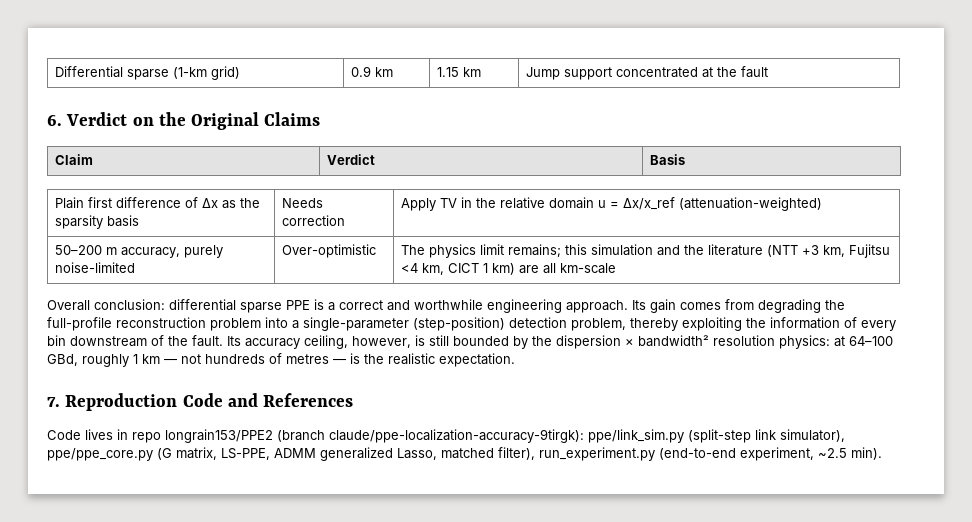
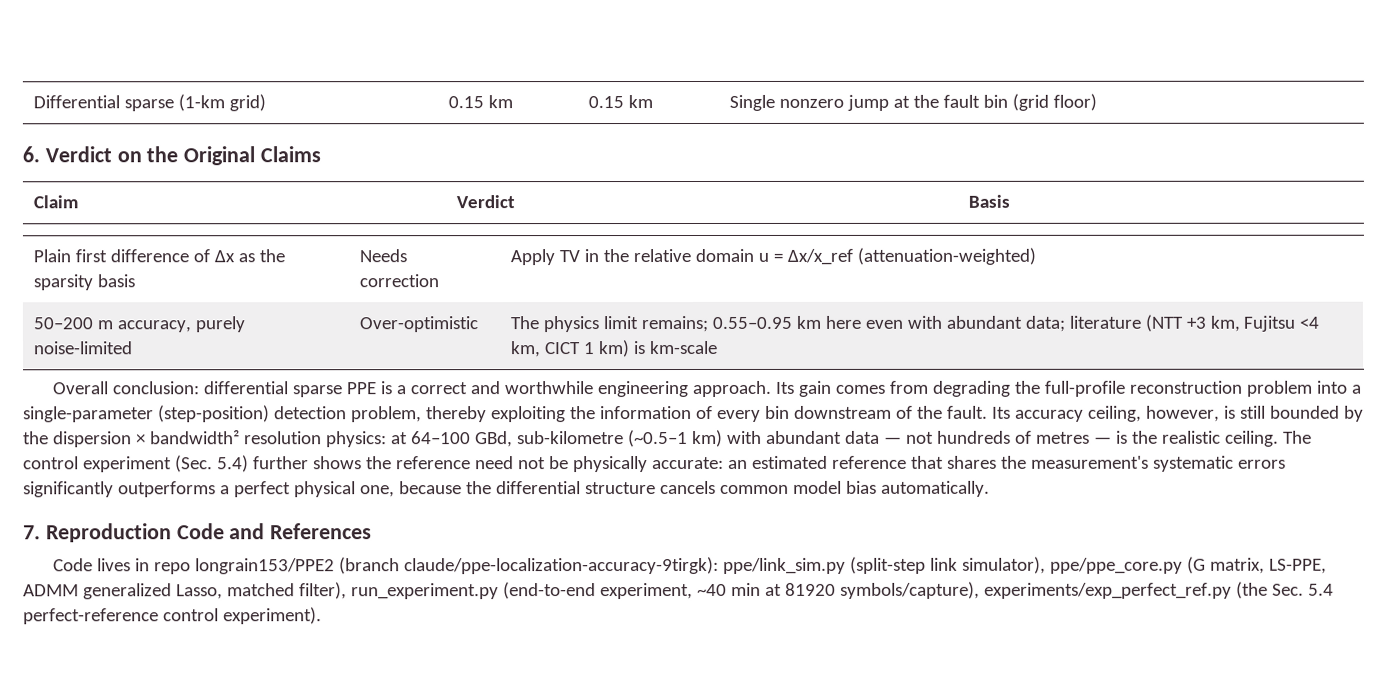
- Differential sparse (1-km grid) | 0.9 km | 1.15 km | Jump support concentrated at the fault
+ Differential sparse (1-km grid) | 0.15 km | 0.15 km | Single nonzero jump at the fault bin (grid floor)
- 50–200 m accuracy, purely noise-limited | Over-optimistic | The physics limit remains; this simulation and the literature (NTT +3 km, Fujitsu <4 km, CICT 1 km) are all km-scale
+ 50–200 m accuracy, purely noise-limited | Over-optimistic | The physics limit remains; 0.55–0.95 km here even with abundant data; literature (NTT +3 km, Fujitsu <4 km, CICT 1 km) is km-scale
- Its accuracy ceiling, however, is still bounded by the dispersion × bandwidth² resolution physics: at 64–100 GBd, roughly 1 km — not hundreds of metres — is the realistic expectation.
+ Its accuracy ceiling, however, is still bounded by the dispersion × bandwidth² resolution physics: at 64–100 GBd, sub-kilometre (~0.5–1 km) with abundant data — not hundreds of metres — is the realistic ceiling. The control experiment (Sec. 5.4) further shows the reference need not be physically accurate: an estimated reference that shares the measurement's systematic errors significantly outperforms a perfect physical one, because the differential structure cancels common model bias automatically.
- Code lives in repo longrain153/PPE2 (branch claude/ppe-localization-accuracy-9tirgk): ppe/link_sim.py (split-step link simulator), ppe/ppe_core.py (G matrix, LS-PPE, ADMM generalized Lasso, matched filter), run_experiment.py (end-to-end experiment, ~2.5 min).
+ Code lives in repo longrain153/PPE2 (branch claude/ppe-localization-accuracy-9tirgk): ppe/link_sim.py (split-step link simulator), ppe/ppe_core.py (G matrix, LS-PPE, ADMM generalized Lasso, matched filter), run_experiment.py (end-to-end experiment, ~40 min at 81920 symbols/capture), experiments/exp_perfect_ref.py (the Sec. 5.4 perfect-reference control experiment).

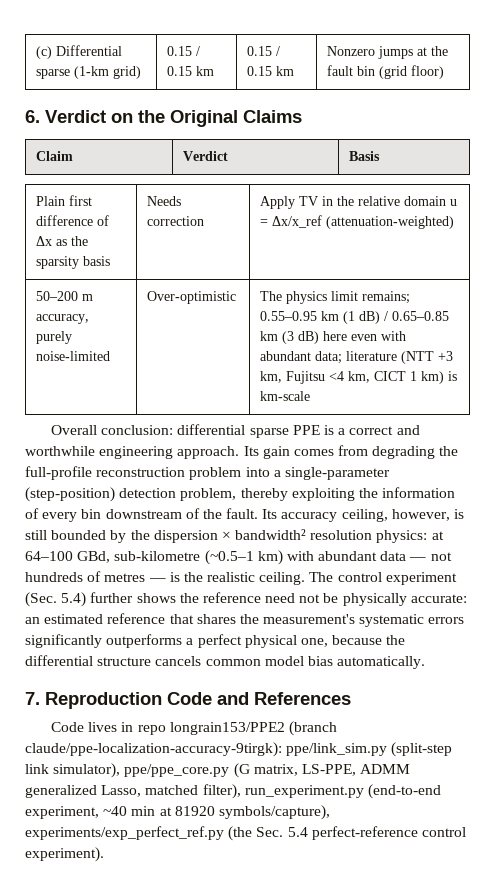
- Differential sparse (1-km grid) | 0.15 km | 0.15 km | Single nonzero jump at the fault bin (grid floor)
+ (c) Differential sparse (1-km grid) | 0.15 / 0.15 km | 0.15 / 0.15 km | Nonzero jumps at the fault bin (grid floor)
- 50–200 m accuracy, purely noise-limited | Over-optimistic | The physics limit remains; 0.55–0.95 km here even with abundant data; literature (NTT +3 km, Fujitsu <4 km, CICT 1 km) is km-scale
+ 50–200 m accuracy, purely noise-limited | Over-optimistic | The physics limit remains; 0.55–0.95 km (1 dB) / 0.65–0.85 km (3 dB) here even with abundant data; literature (NTT +3 km, Fujitsu <4 km, CICT 1 km) is km-scale

